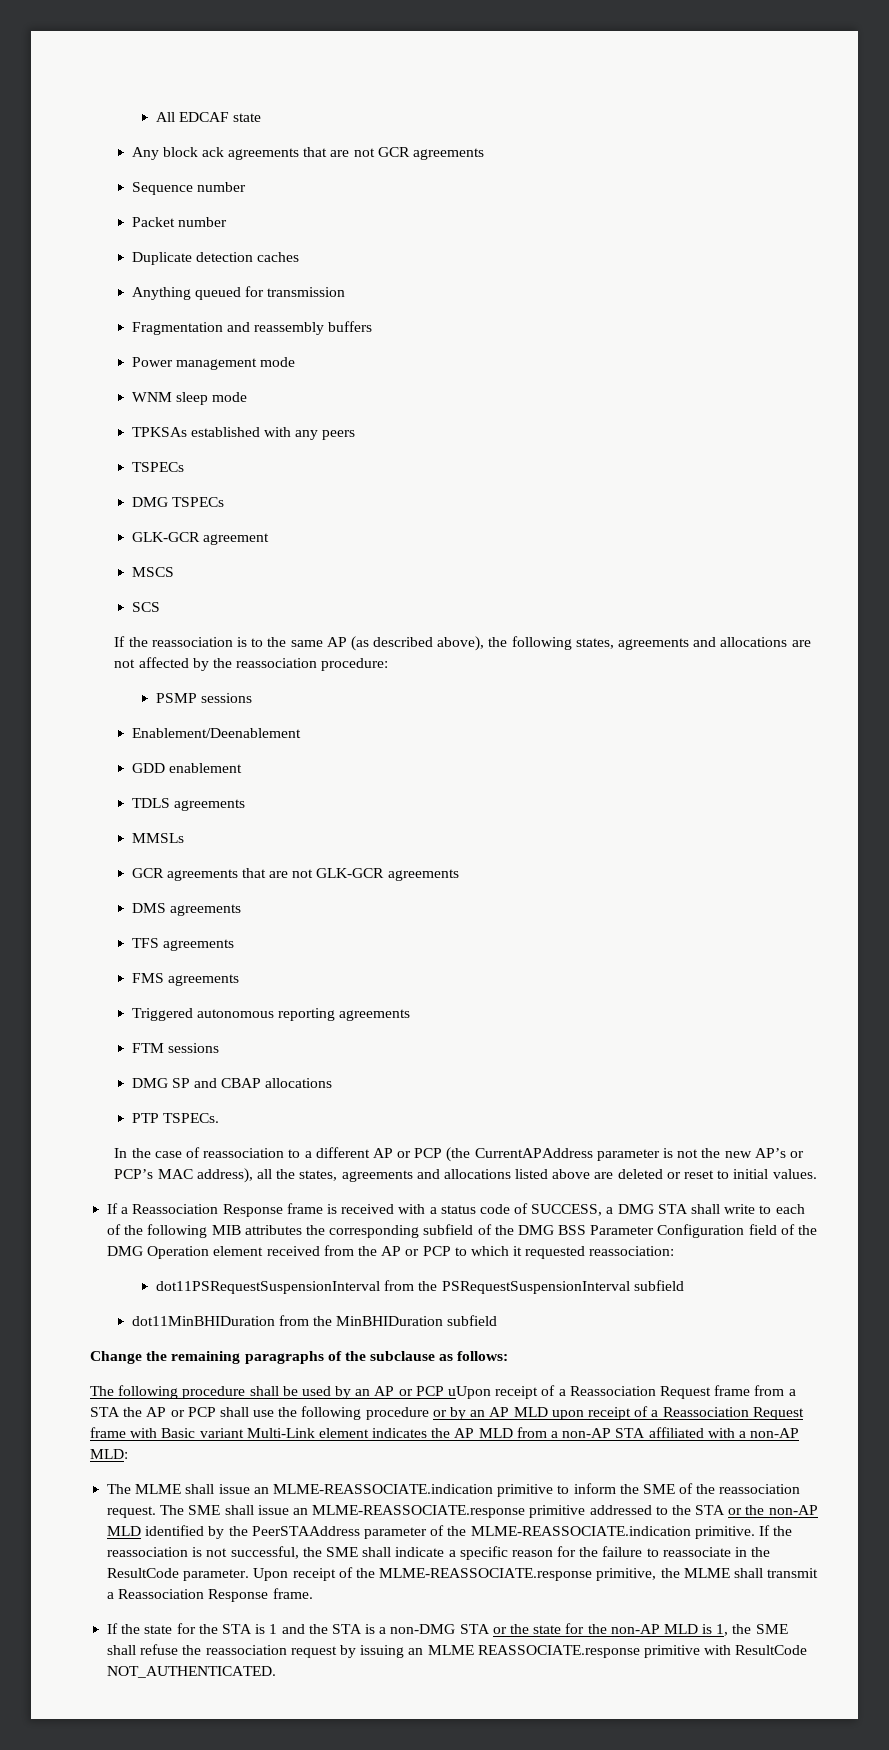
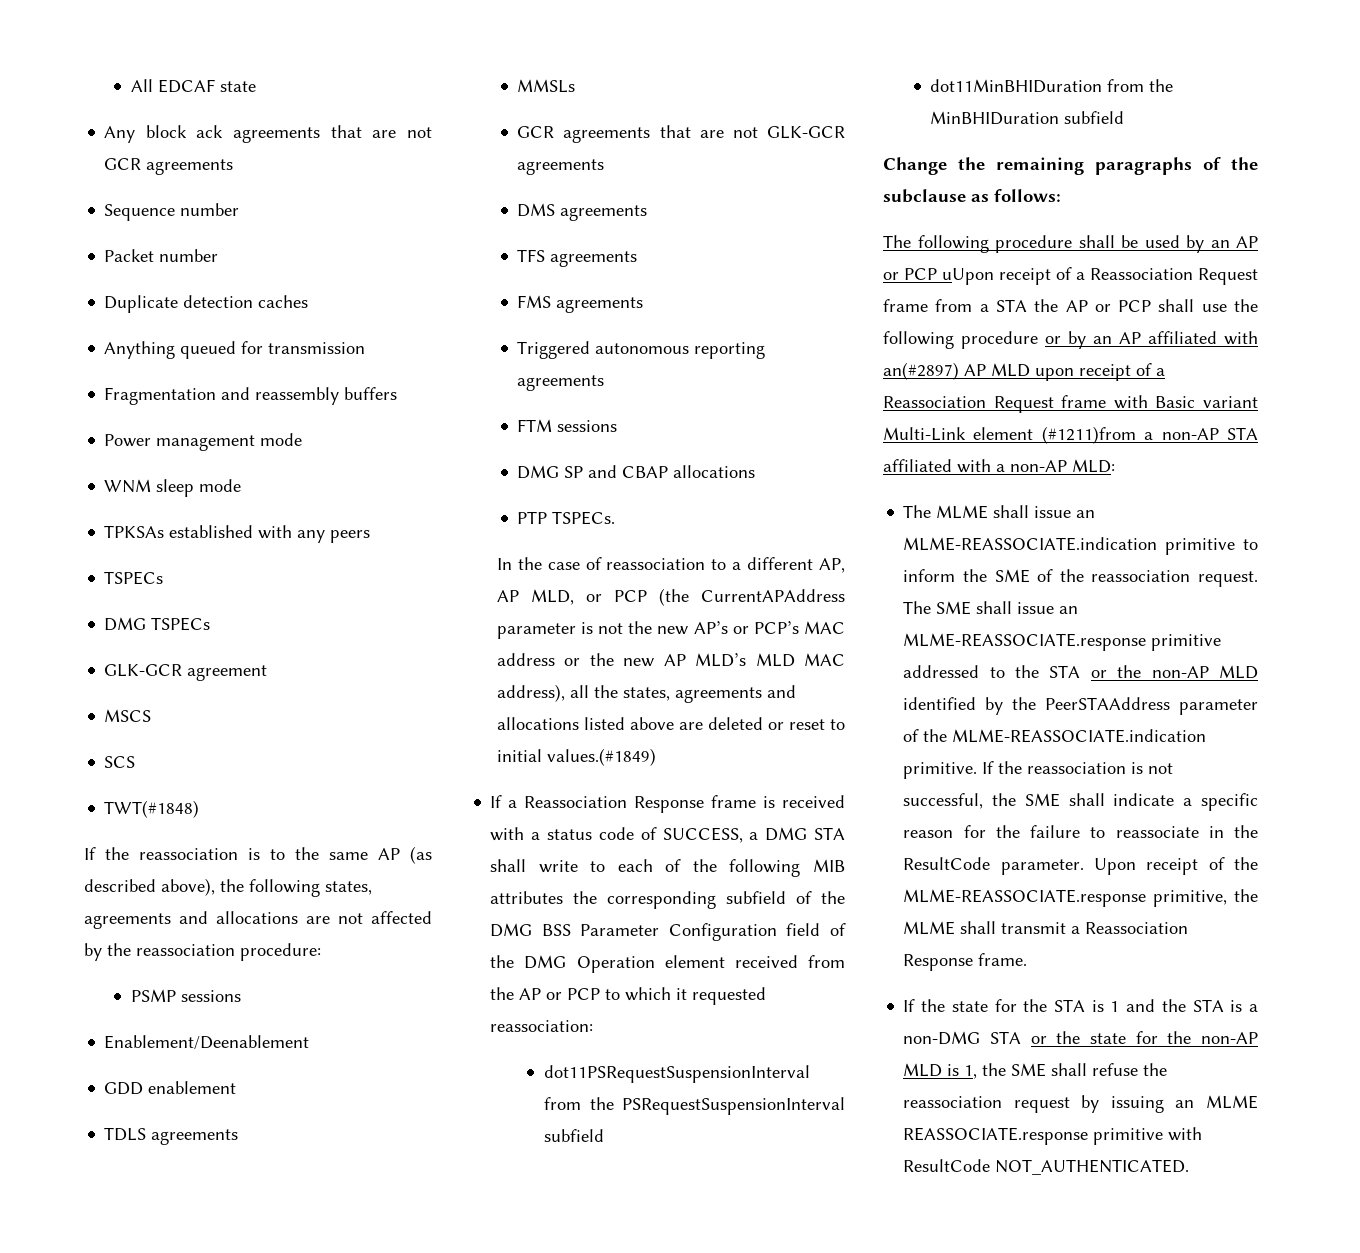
+ TWT(#1848)
- In the case of reassociation to a different AP or PCP (the CurrentAPAddress parameter is not the new AP’s or PCP’s MAC address), all the states, agreements and allocations listed above are deleted or reset to initial values.
+ In the case of reassociation to a different AP, AP MLD, or PCP (the CurrentAPAddress parameter is not the new AP’s or PCP’s MAC address or the new AP MLD’s MLD MAC address), all the states, agreements and allocations listed above are deleted or reset to initial values.(#1849)
- The following procedure shall be used by an AP or PCP uUpon receipt of a Reassociation Request frame from a STA the AP or PCP shall use the following procedure or by an AP MLD upon receipt of a Reassociation Request frame with Basic variant Multi-Link element indicates the AP MLD from a non-AP STA affiliated with a non-AP MLD:
+ The following procedure shall be used by an AP or PCP uUpon receipt of a Reassociation Request frame from a STA the AP or PCP shall use the following procedure or by an AP affiliated with an(#2897) AP MLD upon receipt of a Reassociation Request frame with Basic variant Multi-Link element (#1211)from a non-AP STA affiliated with a non-AP MLD:

